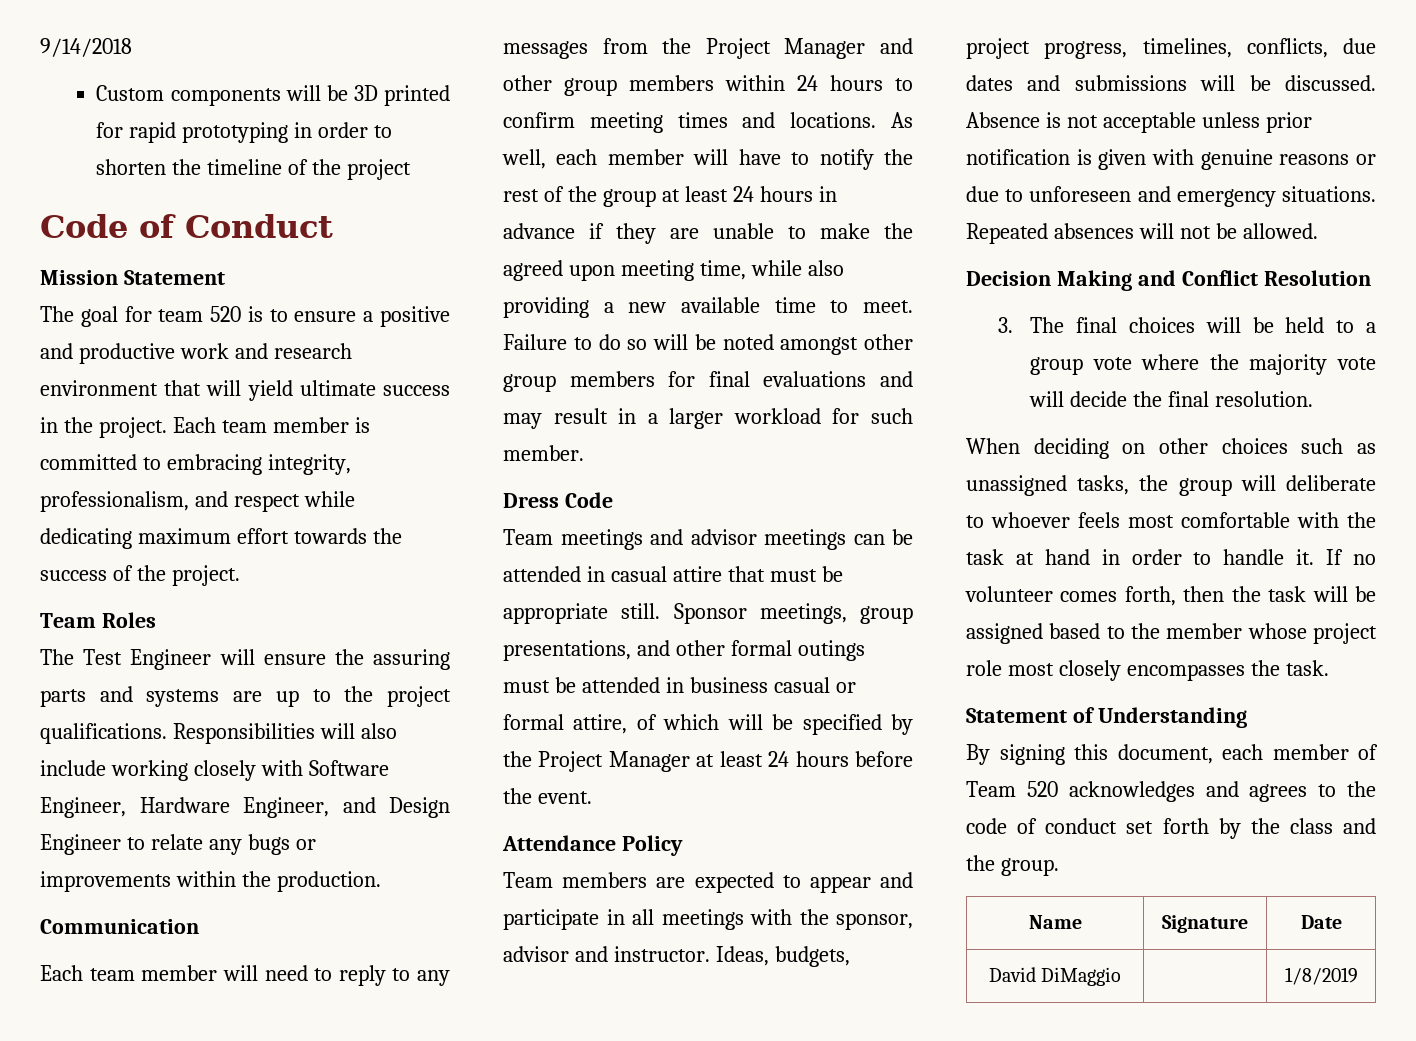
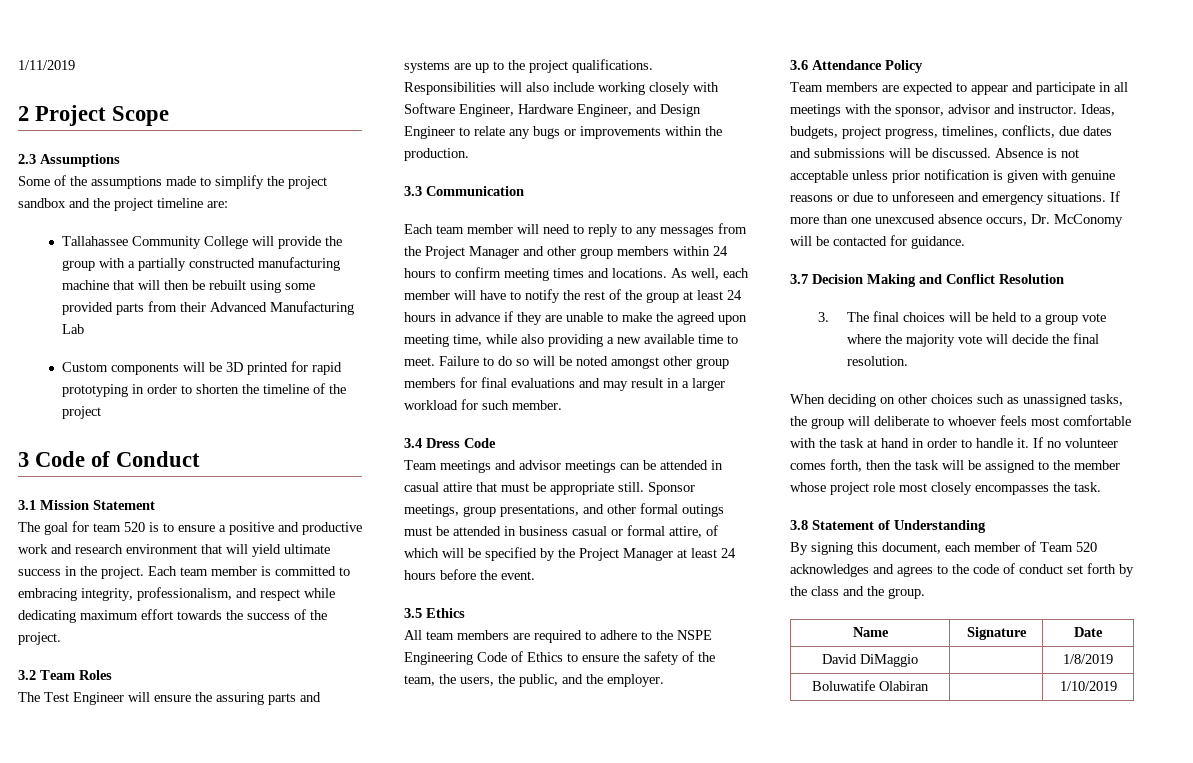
- 9/14/2018
+ 1/11/2019
+ 2 Project Scope
+ 2.3 Assumptions
+ Some of the assumptions made to simplify the project sandbox and the project timeline are:
+ Tallahassee Community College will provide the group with a partially constructed manufacturing machine that will then be rebuilt using some provided parts from their Advanced Manufacturing Lab
- Code of Conduct
+ 3 Code of Conduct
- Mission Statement
+ 3.1 Mission Statement
- Team Roles
+ 3.2 Team Roles
- Communication
+ 3.3 Communication
- Dress Code
+ 3.4 Dress Code
- Attendance Policy
+ 3.5 Ethics
+ All team members are required to adhere to the NSPE Engineering Code of Ethics to ensure the safety of the team, the users, the public, and the employer.
+ 3.6 Attendance Policy
- Repeated absences will not be allowed.
- Decision Making and Conflict Resolution
+ If more than one unexcused absence occurs, Dr. McConomy will be contacted for guidance.
+ 3.7 Decision Making and Conflict Resolution
- If no volunteer comes forth, then the task will be assigned based to the member whose project role most closely encompasses the task.
+ If no volunteer comes forth, then the task will be assigned to the member whose project role most closely encompasses the task.
- Statement of Understanding
+ 3.8 Statement of Understanding
+ Boluwatife Olabiran | | 1/10/2019

